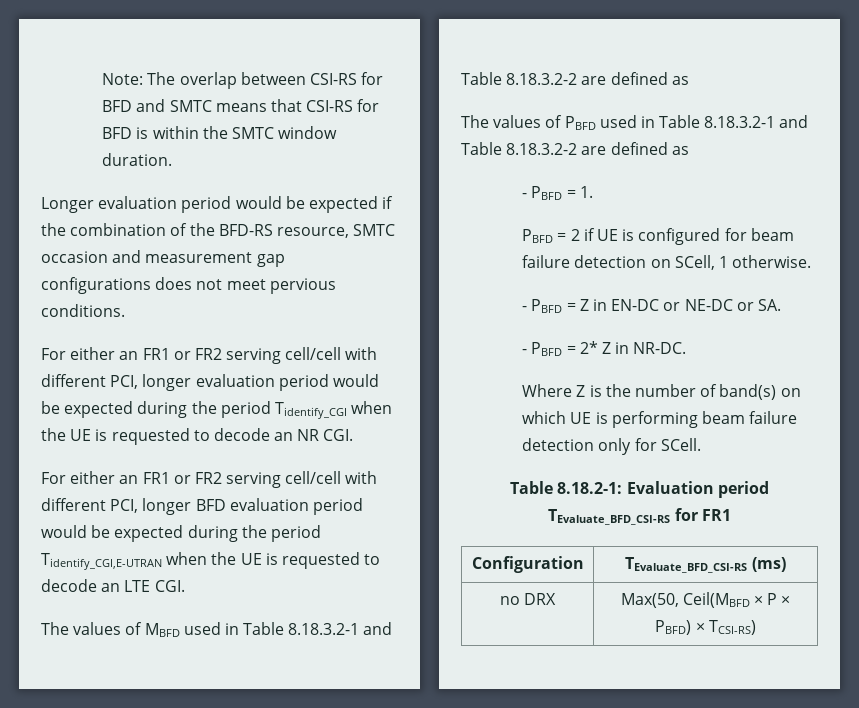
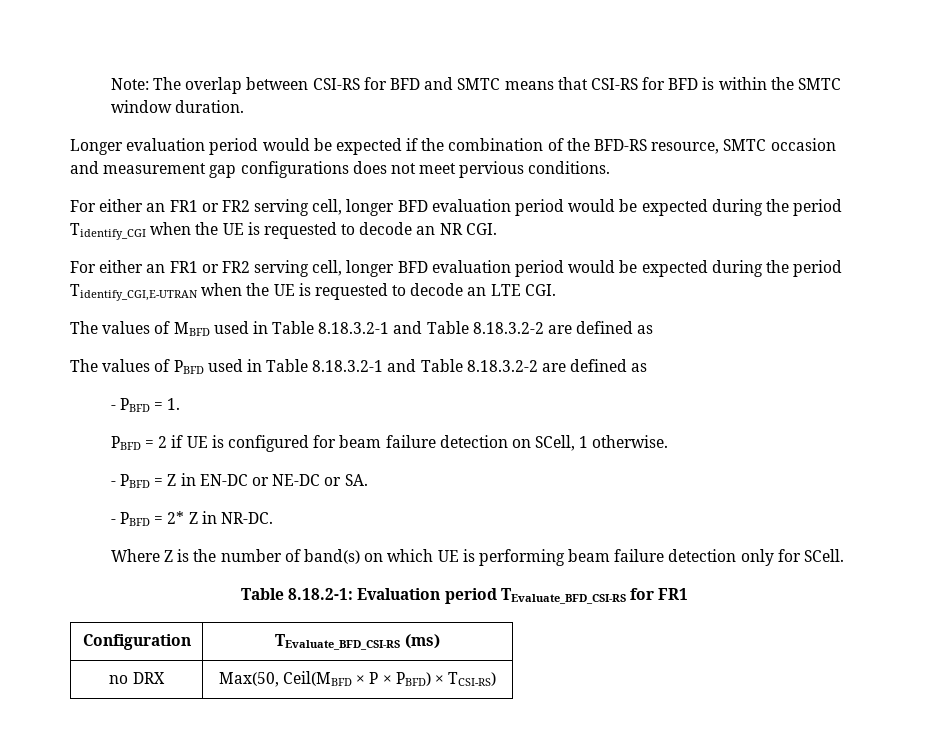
- For either an FR1 or FR2 serving cell/cell with different PCI, longer evaluation period would be expected during the period Tidentify_CGI when the UE is requested to decode an NR CGI.
+ For either an FR1 or FR2 serving cell, longer BFD evaluation period would be expected during the period Tidentify_CGI when the UE is requested to decode an NR CGI.
- For either an FR1 or FR2 serving cell/cell with different PCI, longer BFD evaluation period would be expected during the period Tidentify_CGI,E-UTRAN when the UE is requested to decode an LTE CGI.
+ For either an FR1 or FR2 serving cell, longer BFD evaluation period would be expected during the period Tidentify_CGI,E-UTRAN when the UE is requested to decode an LTE CGI.

